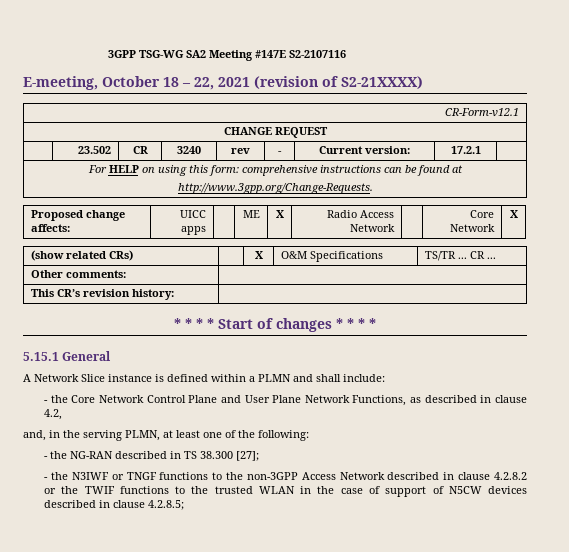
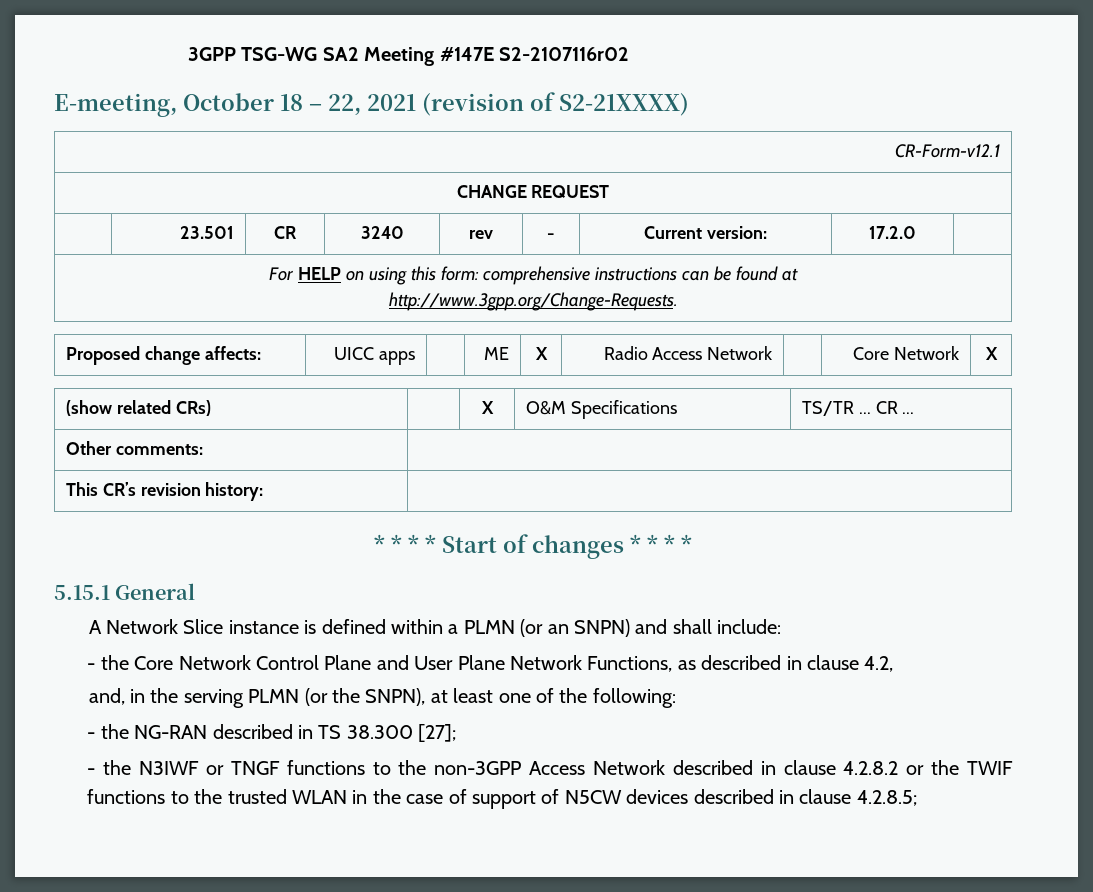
- 3GPP TSG-WG SA2 Meeting #147E S2-2107116
+ 3GPP TSG-WG SA2 Meeting #147E S2-2107116r02
- | 23.502 | CR | 3240 | rev | - | Current version: | 17.2.1 |
+ | 23.501 | CR | 3240 | rev | - | Current version: | 17.2.0 |
- A Network Slice instance is defined within a PLMN and shall include:
+ A Network Slice instance is defined within a PLMN (or an SNPN) and shall include:
- and, in the serving PLMN, at least one of the following:
+ and, in the serving PLMN (or the SNPN), at least one of the following:

